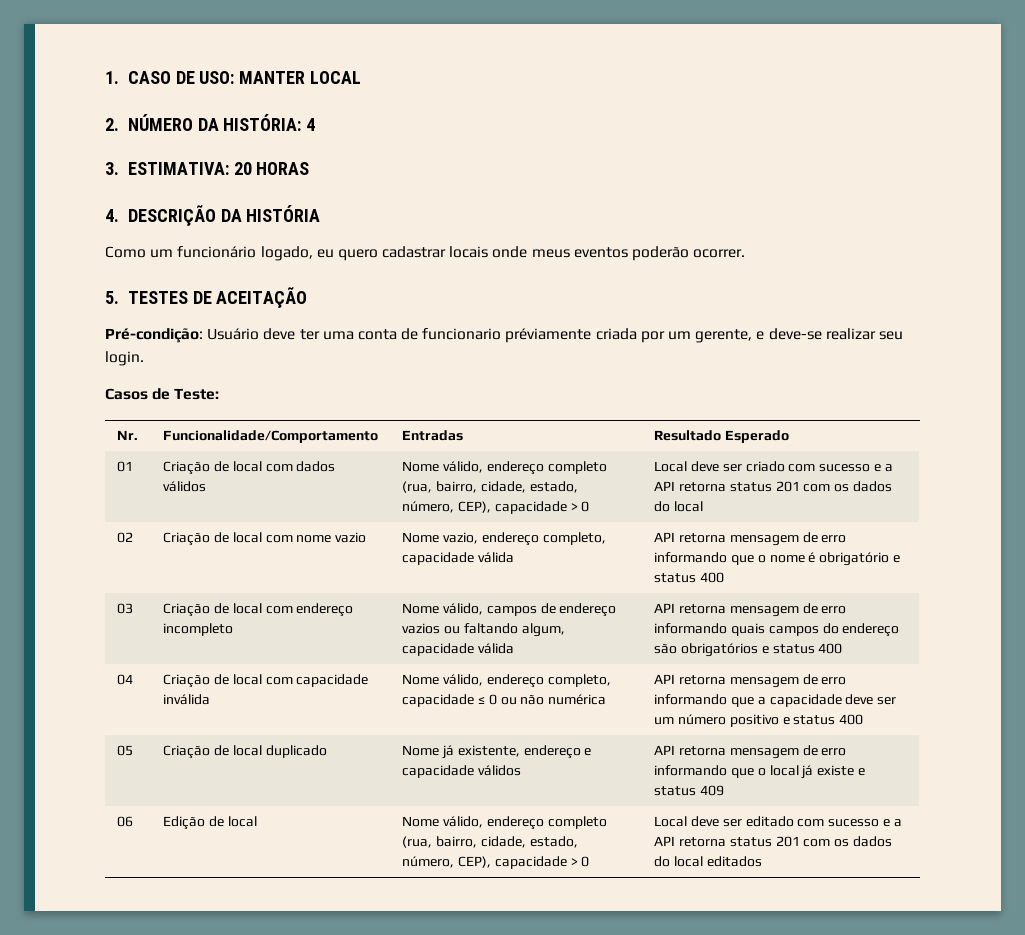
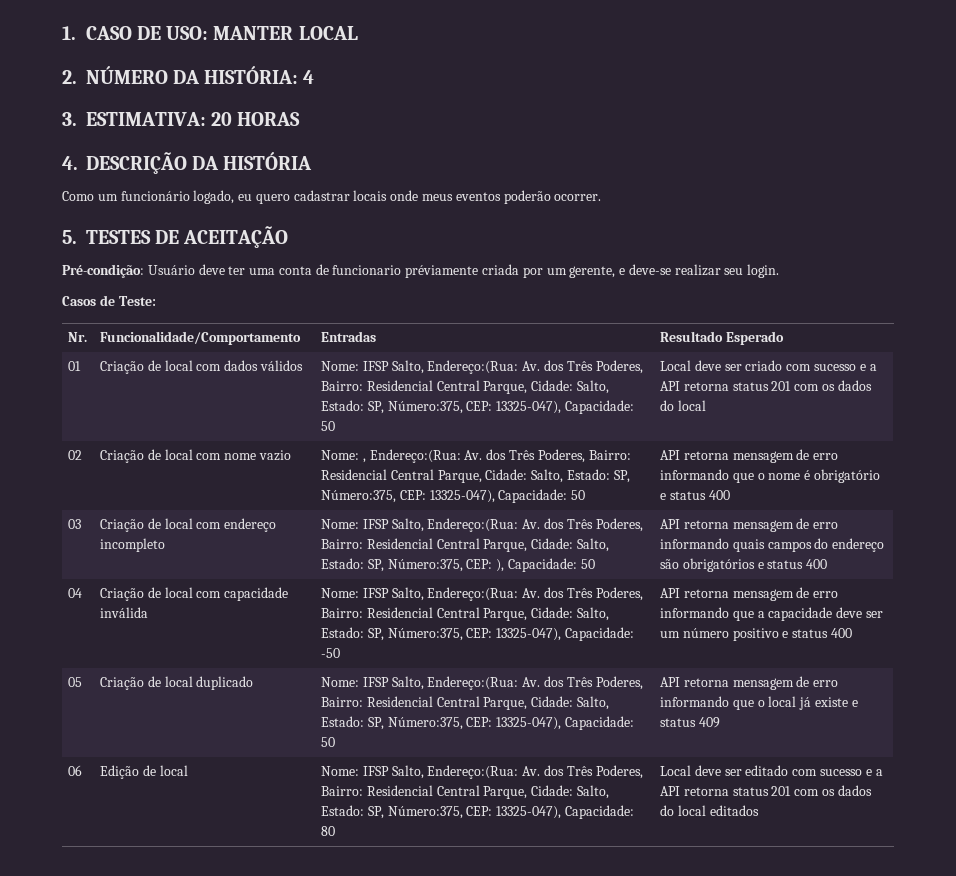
- Criação de local com dados válidos | Nome válido, endereço completo (rua, bairro, cidade, estado, número, CEP), capacidade > 0
+ Criação de local com dados válidos | Nome: IFSP Salto, Endereço:(Rua: Av. dos Três Poderes, Bairro: Residencial Central Parque, Cidade: Salto, Estado: SP, Número:375, CEP: 13325-047), Capacidade: 50
- Nome vazio, endereço completo, capacidade válida
+ Nome: , Endereço:(Rua: Av. dos Três Poderes, Bairro: Residencial Central Parque, Cidade: Salto, Estado: SP, Número:375, CEP: 13325-047), Capacidade: 50
- Nome válido, campos de endereço vazios ou faltando algum, capacidade válida
+ Nome: IFSP Salto, Endereço:(Rua: Av. dos Três Poderes, Bairro: Residencial Central Parque, Cidade: Salto, Estado: SP, Número:375, CEP: ), Capacidade: 50
- Nome válido, endereço completo, capacidade ≤ 0 ou não numérica
+ Nome: IFSP Salto, Endereço:(Rua: Av. dos Três Poderes, Bairro: Residencial Central Parque, Cidade: Salto, Estado: SP, Número:375, CEP: 13325-047), Capacidade: -50
- 05 | Criação de local duplicado | Nome já existente, endereço e capacidade válidos | API retorna mensagem de erro informando que o local já existe e status 409
+ 05 | Criação de local duplicado | Nome: IFSP Salto, Endereço:(Rua: Av. dos Três Poderes, Bairro: Residencial Central Parque, Cidade: Salto, Estado: SP, Número:375, CEP: 13325-047), Capacidade: 50 | API retorna mensagem de erro informando que o local já existe e status 409
- Edição de local | Nome válido, endereço completo (rua, bairro, cidade, estado, número, CEP), capacidade > 0
+ Edição de local | Nome: IFSP Salto, Endereço:(Rua: Av. dos Três Poderes, Bairro: Residencial Central Parque, Cidade: Salto, Estado: SP, Número:375, CEP: 13325-047), Capacidade: 80

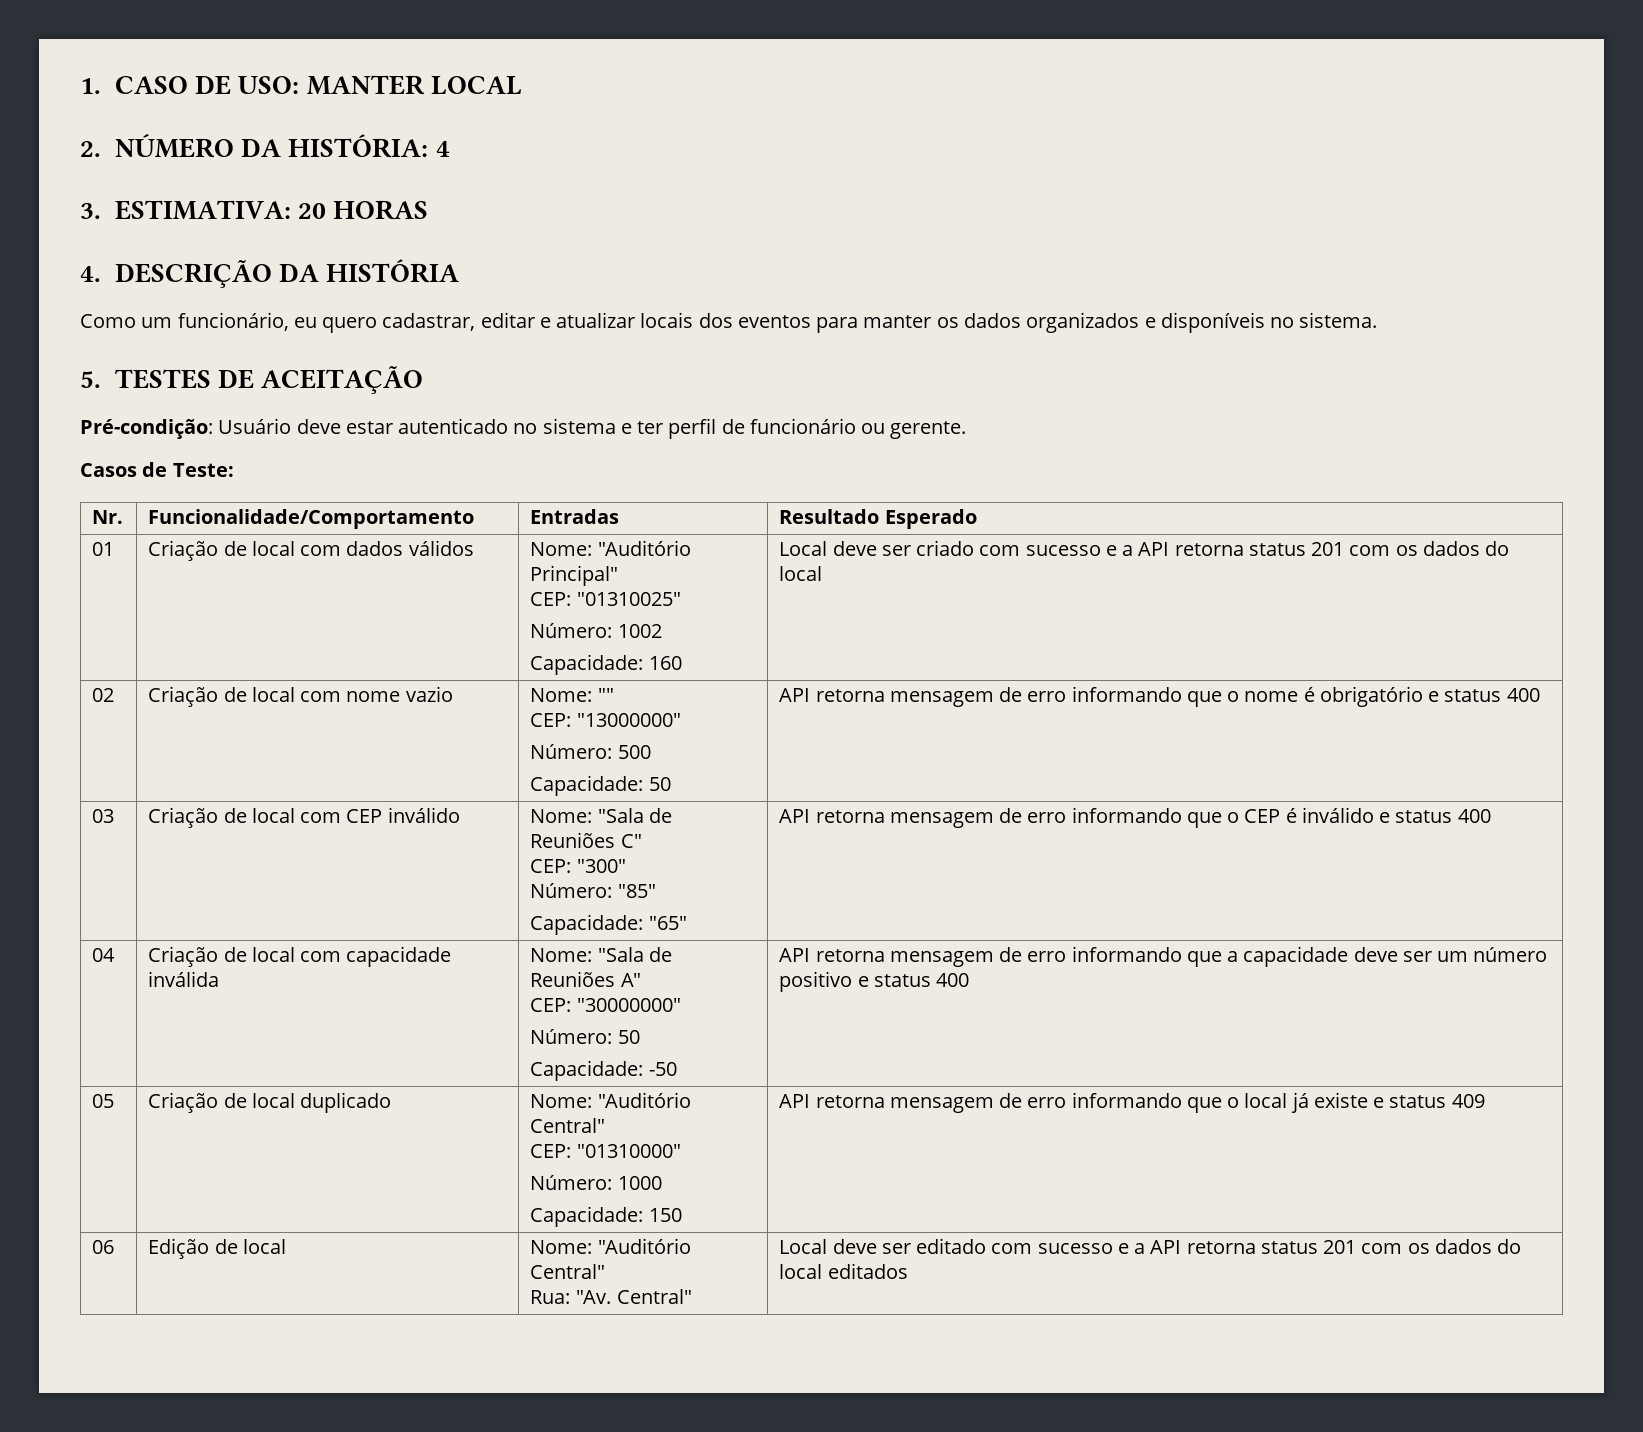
- Como um funcionário logado, eu quero cadastrar locais onde meus eventos poderão ocorrer.
+ Como um funcionário, eu quero cadastrar, editar e atualizar locais dos eventos para manter os dados organizados e disponíveis no sistema.
- Pré-condição: Usuário deve ter uma conta de funcionario préviamente criada por um gerente, e deve-se realizar seu login.
+ Pré-condição: Usuário deve estar autenticado no sistema e ter perfil de funcionário ou gerente.
- Criação de local com dados válidos | Nome: IFSP Salto, Endereço:(Rua: Av. dos Três Poderes, Bairro: Residencial Central Parque, Cidade: Salto, Estado: SP, Número:375, CEP: 13325-047), Capacidade: 50
+ Criação de local com dados válidos | Nome: "Auditório Principal"
+ CEP: "01310025"
+ Número: 1002
+ Capacidade: 160
- Nome: , Endereço:(Rua: Av. dos Três Poderes, Bairro: Residencial Central Parque, Cidade: Salto, Estado: SP, Número:375, CEP: 13325-047), Capacidade: 50
+ Nome: ""
+ CEP: "13000000"
+ Número: 500
+ Capacidade: 50
- Criação de local com endereço incompleto | Nome: IFSP Salto, Endereço:(Rua: Av. dos Três Poderes, Bairro: Residencial Central Parque, Cidade: Salto, Estado: SP, Número:375, CEP: ), Capacidade: 50 | API retorna mensagem de erro informando quais campos do endereço são obrigatórios e status 400
+ Criação de local com CEP inválido | Nome: "Sala de Reuniões C"
+ CEP: "300"
+ Número: "85"
+ Capacidade: "65" | API retorna mensagem de erro informando que o CEP é inválido e status 400
- Nome: IFSP Salto, Endereço:(Rua: Av. dos Três Poderes, Bairro: Residencial Central Parque, Cidade: Salto, Estado: SP, Número:375, CEP: 13325-047), Capacidade: -50
+ Nome: "Sala de Reuniões A"
+ CEP: "30000000"
+ Número: 50
+ Capacidade: -50
- 05 | Criação de local duplicado | Nome: IFSP Salto, Endereço:(Rua: Av. dos Três Poderes, Bairro: Residencial Central Parque, Cidade: Salto, Estado: SP, Número:375, CEP: 13325-047), Capacidade: 50 | API retorna mensagem de erro informando que o local já existe e status 409
+ 05 | Criação de local duplicado | Nome: "Auditório Central"
+ CEP: "01310000"
+ Número: 1000
+ Capacidade: 150 | API retorna mensagem de erro informando que o local já existe e status 409
- Edição de local | Nome: IFSP Salto, Endereço:(Rua: Av. dos Três Poderes, Bairro: Residencial Central Parque, Cidade: Salto, Estado: SP, Número:375, CEP: 13325-047), Capacidade: 80
+ Edição de local | Nome: "Auditório Central"
+ Rua: "Av. Central"

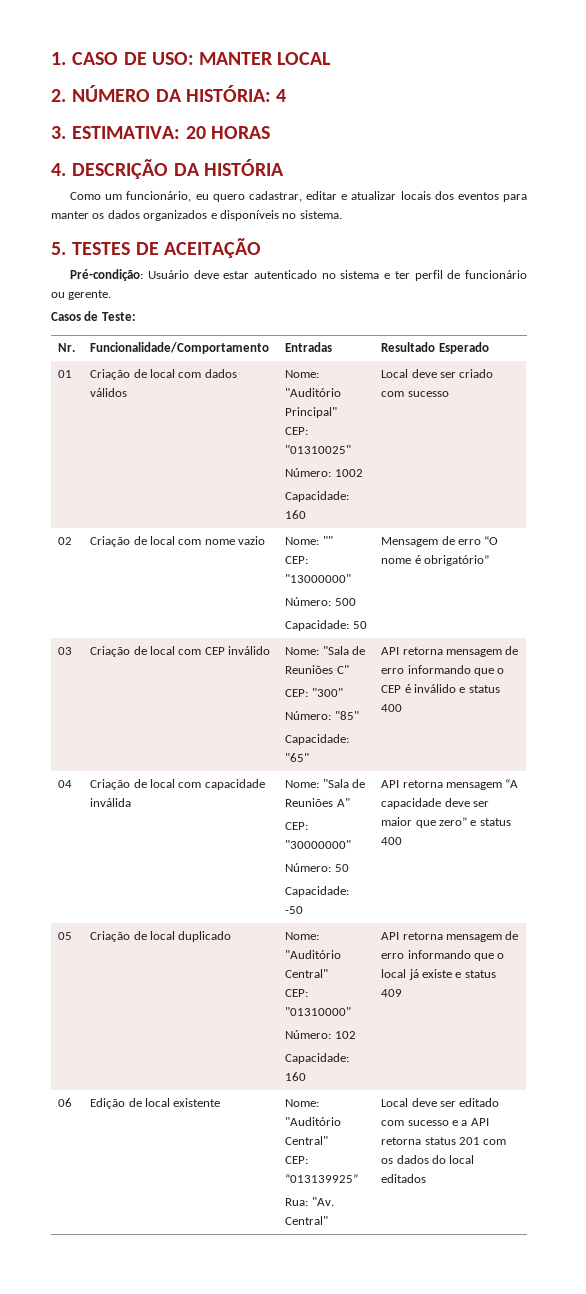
  01 | Criação de local com dados válidos | Nome: "Auditório Principal"
  CEP: "01310025"
  Número: 1002
- Capacidade: 160 | Local deve ser criado com sucesso e a API retorna status 201 com os dados do local
+ Capacidade: 160 | Local deve ser criado com sucesso
  02 | Criação de local com nome vazio | Nome: ""
  CEP: "13000000"
  Número: 500
- Capacidade: 50 | API retorna mensagem de erro informando que o nome é obrigatório e status 400
+ Capacidade: 50 | Mensagem de erro “O nome é obrigatório”
  04 | Criação de local com capacidade inválida | Nome: "Sala de Reuniões A"
  CEP: "30000000"
  Número: 50
- Capacidade: -50 | API retorna mensagem de erro informando que a capacidade deve ser um número positivo e status 400
+ Capacidade: -50 | API retorna mensagem “A capacidade deve ser maior que zero” e status 400
  05 | Criação de local duplicado | Nome: "Auditório Central"
  CEP: "01310000"
- Número: 1000
- Capacidade: 150 | API retorna mensagem de erro informando que o local já existe e status 409
+ Número: 102
+ Capacidade: 160 | API retorna mensagem de erro informando que o local já existe e status 409
- 06 | Edição de local | Nome: "Auditório Central"
+ 06 | Edição de local existente | Nome: "Auditório Central"
+ CEP: “013139925”

